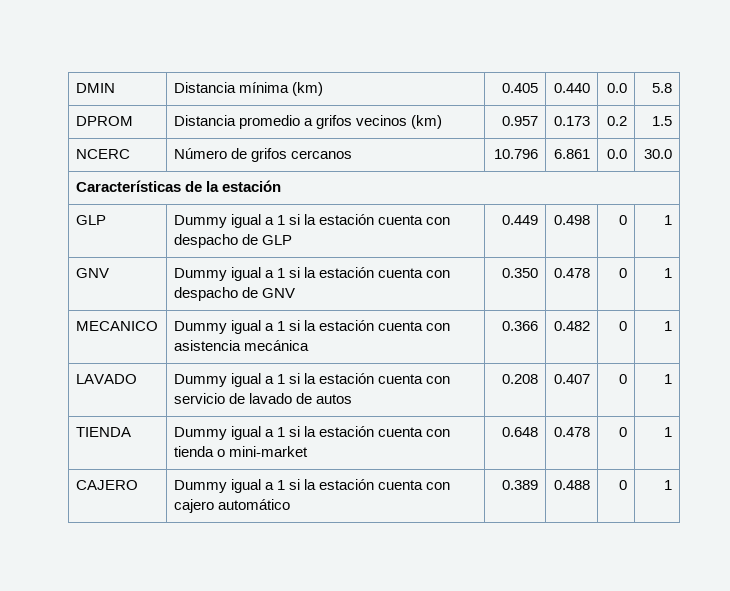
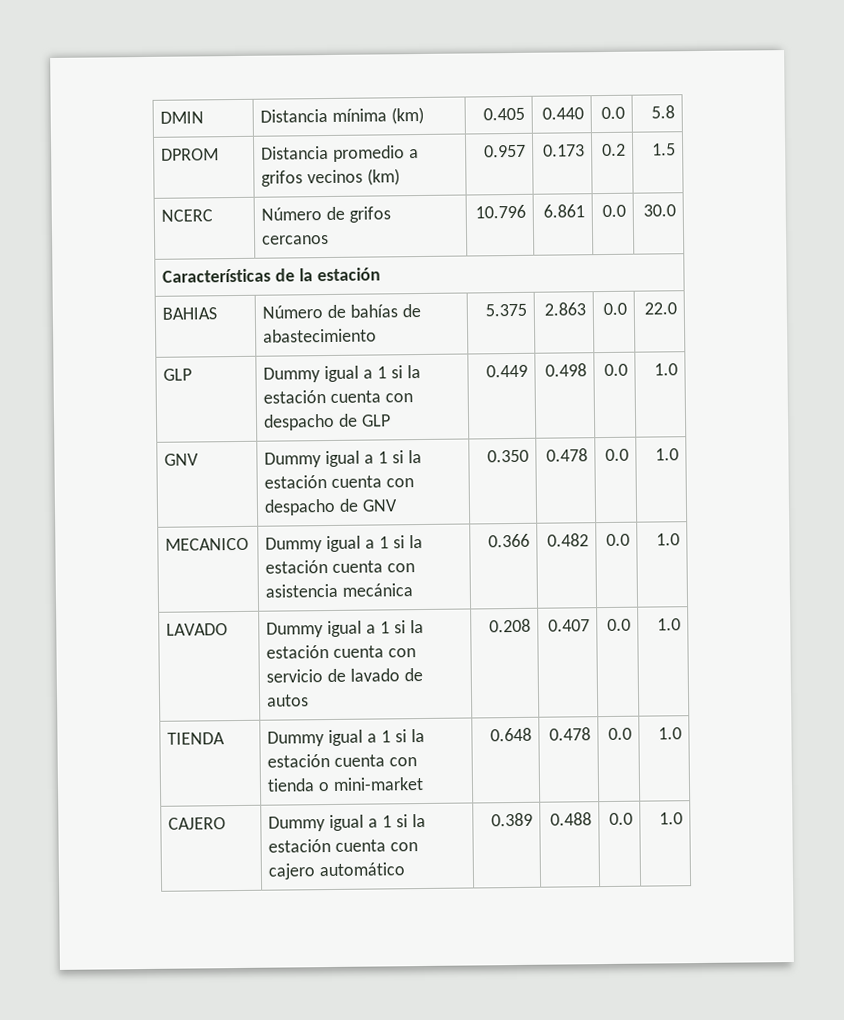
+ BAHIAS | Número de bahías de abastecimiento | 5.375 | 2.863 | 0.0 | 22.0
- GLP | Dummy igual a 1 si la estación cuenta con despacho de GLP | 0.449 | 0.498 | 0 | 1
+ GLP | Dummy igual a 1 si la estación cuenta con despacho de GLP | 0.449 | 0.498 | 0.0 | 1.0
- GNV | Dummy igual a 1 si la estación cuenta con despacho de GNV | 0.350 | 0.478 | 0 | 1
+ GNV | Dummy igual a 1 si la estación cuenta con despacho de GNV | 0.350 | 0.478 | 0.0 | 1.0
- MECANICO | Dummy igual a 1 si la estación cuenta con asistencia mecánica | 0.366 | 0.482 | 0 | 1
+ MECANICO | Dummy igual a 1 si la estación cuenta con asistencia mecánica | 0.366 | 0.482 | 0.0 | 1.0
- LAVADO | Dummy igual a 1 si la estación cuenta con servicio de lavado de autos | 0.208 | 0.407 | 0 | 1
+ LAVADO | Dummy igual a 1 si la estación cuenta con servicio de lavado de autos | 0.208 | 0.407 | 0.0 | 1.0
- TIENDA | Dummy igual a 1 si la estación cuenta con tienda o mini-market | 0.648 | 0.478 | 0 | 1
+ TIENDA | Dummy igual a 1 si la estación cuenta con tienda o mini-market | 0.648 | 0.478 | 0.0 | 1.0
- CAJERO | Dummy igual a 1 si la estación cuenta con cajero automático | 0.389 | 0.488 | 0 | 1
+ CAJERO | Dummy igual a 1 si la estación cuenta con cajero automático | 0.389 | 0.488 | 0.0 | 1.0

